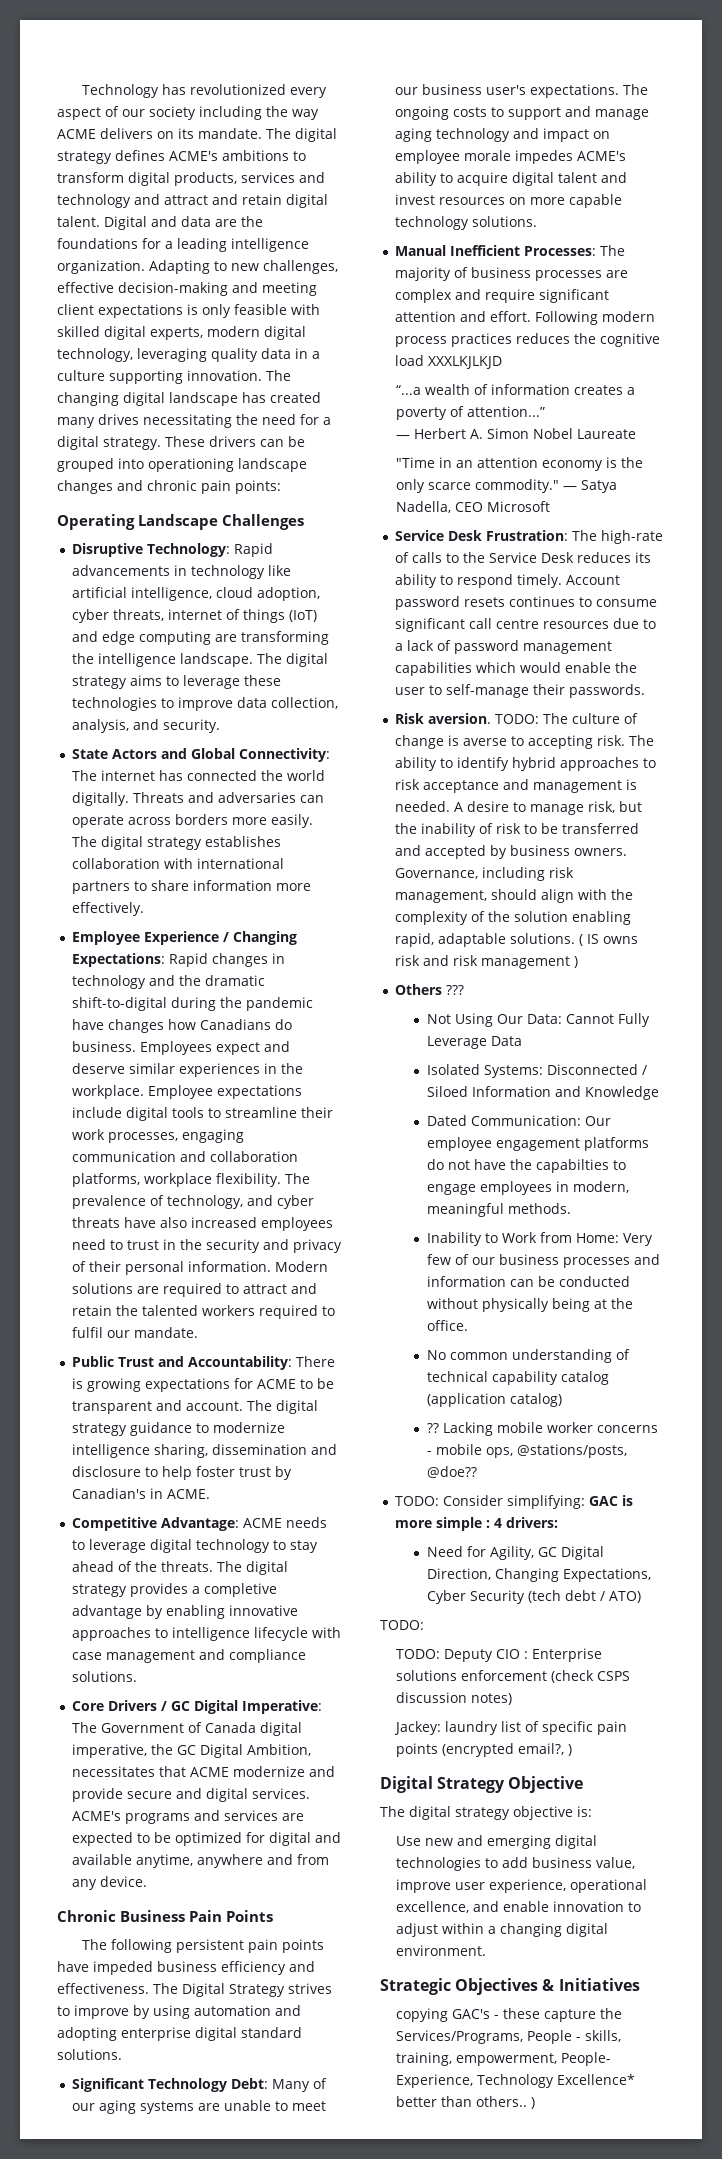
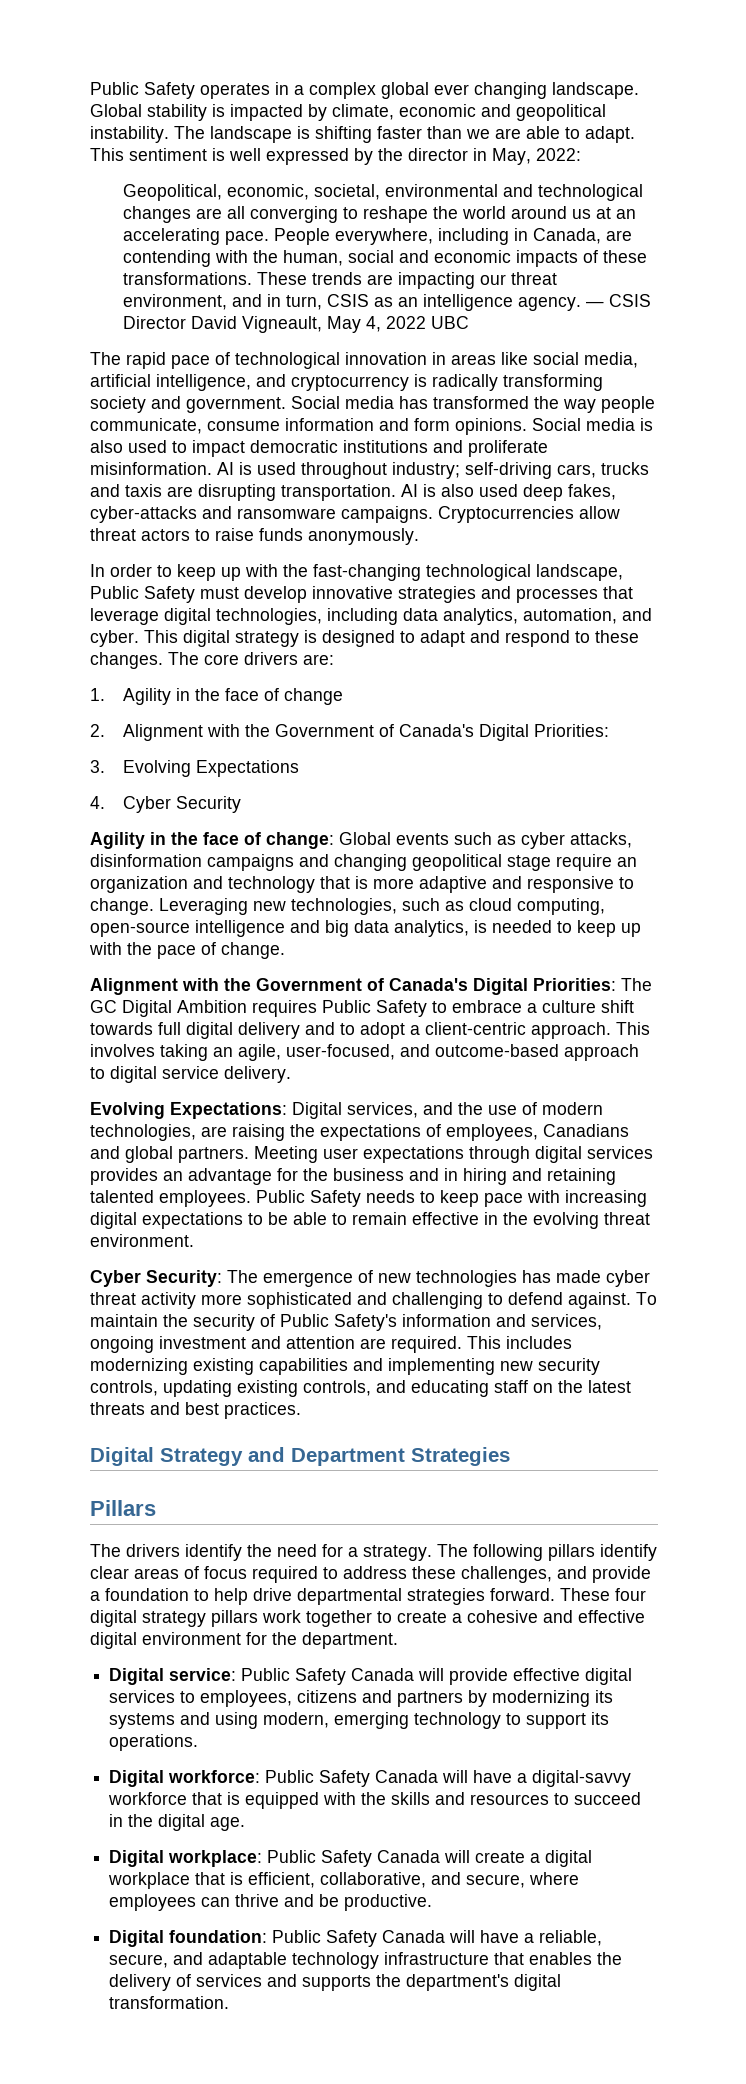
- Technology has revolutionized every aspect of our society including the way ACME delivers on its mandate. The digital strategy defines ACME's ambitions to transform digital products, services and technology and attract and retain digital talent. Digital and data are the foundations for a leading intelligence organization. Adapting to new challenges, effective decision-making and meeting client expectations is only feasible with skilled digital experts, modern digital technology, leveraging quality data in a culture supporting innovation. The changing digital landscape has created many drives necessitating the need for a digital strategy. These drivers can be grouped into operationing landscape changes and chronic pain points:
- Operating Landscape Challenges
- Disruptive Technology: Rapid advancements in technology like artificial intelligence, cloud adoption, cyber threats, internet of things (IoT) and edge computing are transforming the intelligence landscape. The digital strategy aims to leverage these technologies to improve data collection, analysis, and security.
- State Actors and Global Connectivity: The internet has connected the world digitally. Threats and adversaries can operate across borders more easily. The digital strategy establishes collaboration with international partners to share information more effectively.
- Employee Experience / Changing Expectations: Rapid changes in technology and the dramatic shift-to-digital during the pandemic have changes how Canadians do business. Employees expect and deserve similar experiences in the workplace. Employee expectations include digital tools to streamline their work processes, engaging communication and collaboration platforms, workplace flexibility. The prevalence of technology, and cyber threats have also increased employees need to trust in the security and privacy of their personal information. Modern solutions are required to attract and retain the talented workers required to fulfil our mandate.
- Public Trust and Accountability: There is growing expectations for ACME to be transparent and account. The digital strategy guidance to modernize intelligence sharing, dissemination and disclosure to help foster trust by Canadian's in ACME.
- Competitive Advantage: ACME needs to leverage digital technology to stay ahead of the threats. The digital strategy provides a completive advantage by enabling innovative approaches to intelligence lifecycle with case management and compliance solutions.
- Core Drivers / GC Digital Imperative: The Government of Canada digital imperative, the GC Digital Ambition, necessitates that ACME modernize and provide secure and digital services. ACME's programs and services are expected to be optimized for digital and available anytime, anywhere and from any device.
- Chronic Business Pain Points
- The following persistent pain points have impeded business efficiency and effectiveness. The Digital Strategy strives to improve by using automation and adopting enterprise digital standard solutions.
- Significant Technology Debt: Many of our aging systems are unable to meet our business user's expectations. The ongoing costs to support and manage aging technology and impact on employee morale impedes ACME's ability to acquire digital talent and invest resources on more capable technology solutions.
- Manual Inefficient Processes: The majority of business processes are complex and require significant attention and effort. Following modern process practices reduces the cognitive load XXXLKJLKJD
- “...a wealth of information creates a poverty of attention...”
- ― Herbert A. Simon Nobel Laureate
- "Time in an attention economy is the only scarce commodity." — Satya Nadella, CEO Microsoft
- Service Desk Frustration: The high-rate of calls to the Service Desk reduces its ability to respond timely. Account password resets continues to consume significant call centre resources due to a lack of password management capabilities which would enable the user to self-manage their passwords.
- Risk aversion. TODO: The culture of change is averse to accepting risk. The ability to identify hybrid approaches to risk acceptance and management is needed. A desire to manage risk, but the inability of risk to be transferred and accepted by business owners. Governance, including risk management, should align with the complexity of the solution enabling rapid, adaptable solutions. ( IS owns risk and risk management )
- Others ???
- Not Using Our Data: Cannot Fully Leverage Data
- Isolated Systems: Disconnected / Siloed Information and Knowledge
- Dated Communication: Our employee engagement platforms do not have the capabilties to engage employees in modern, meaningful methods.
- Inability to Work from Home: Very few of our business processes and information can be conducted without physically being at the office.
- No common understanding of technical capability catalog (application catalog)
- ?? Lacking mobile worker concerns - mobile ops, @stations/posts, @doe??
- TODO: Consider simplifying: GAC is more simple : 4 drivers:
- Need for Agility, GC Digital Direction, Changing Expectations, Cyber Security (tech debt / ATO)
- TODO:
- TODO: Deputy CIO : Enterprise solutions enforcement (check CSPS discussion notes)
- Jackey: laundry list of specific pain points (encrypted email?, )
- Digital Strategy Objective
- The digital strategy objective is:
- Use new and emerging digital technologies to add business value, improve user experience, operational excellence, and enable innovation to adjust within a changing digital environment.
- Strategic Objectives & Initiatives
- copying GAC's - these capture the Services/Programs, People - skills, training, empowerment, People- Experience, Technology Excellence* better than others.. )
+ Public Safety operates in a complex global ever changing landscape. Global stability is impacted by climate, economic and geopolitical instability. The landscape is shifting faster than we are able to adapt. This sentiment is well expressed by the director in May, 2022:
+ Geopolitical, economic, societal, environmental and technological changes are all converging to reshape the world around us at an accelerating pace. People everywhere, including in Canada, are contending with the human, social and economic impacts of these transformations. These trends are impacting our threat environment, and in turn, CSIS as an intelligence agency. — CSIS Director David Vigneault, May 4, 2022 UBC
+ The rapid pace of technological innovation in areas like social media, artificial intelligence, and cryptocurrency is radically transforming society and government. Social media has transformed the way people communicate, consume information and form opinions. Social media is also used to impact democratic institutions and proliferate misinformation. AI is used throughout industry; self-driving cars, trucks and taxis are disrupting transportation. AI is also used deep fakes, cyber-attacks and ransomware campaigns. Cryptocurrencies allow threat actors to raise funds anonymously.
+ In order to keep up with the fast-changing technological landscape, Public Safety must develop innovative strategies and processes that leverage digital technologies, including data analytics, automation, and cyber. This digital strategy is designed to adapt and respond to these changes. The core drivers are:
+ 1. Agility in the face of change
+ 2. Alignment with the Government of Canada's Digital Priorities:
+ 3. Evolving Expectations
+ 4. Cyber Security
+ Agility in the face of change: Global events such as cyber attacks, disinformation campaigns and changing geopolitical stage require an organization and technology that is more adaptive and responsive to change. Leveraging new technologies, such as cloud computing, open-source intelligence and big data analytics, is needed to keep up with the pace of change.
+ Alignment with the Government of Canada's Digital Priorities: The GC Digital Ambition requires Public Safety to embrace a culture shift towards full digital delivery and to adopt a client-centric approach. This involves taking an agile, user-focused, and outcome-based approach to digital service delivery.
+ Evolving Expectations: Digital services, and the use of modern technologies, are raising the expectations of employees, Canadians and global partners. Meeting user expectations through digital services provides an advantage for the business and in hiring and retaining talented employees. Public Safety needs to keep pace with increasing digital expectations to be able to remain effective in the evolving threat environment.
+ Cyber Security: The emergence of new technologies has made cyber threat activity more sophisticated and challenging to defend against. To maintain the security of Public Safety's information and services, ongoing investment and attention are required. This includes modernizing existing capabilities and implementing new security controls, updating existing controls, and educating staff on the latest threats and best practices.
+ Digital Strategy and Department Strategies
+ Pillars
+ The drivers identify the need for a strategy. The following pillars identify clear areas of focus required to address these challenges, and provide a foundation to help drive departmental strategies forward. These four digital strategy pillars work together to create a cohesive and effective digital environment for the department.
+ Digital service: Public Safety Canada will provide effective digital services to employees, citizens and partners by modernizing its systems and using modern, emerging technology to support its operations.
+ Digital workforce: Public Safety Canada will have a digital-savvy workforce that is equipped with the skills and resources to succeed in the digital age.
+ Digital workplace: Public Safety Canada will create a digital workplace that is efficient, collaborative, and secure, where employees can thrive and be productive.
+ Digital foundation: Public Safety Canada will have a reliable, secure, and adaptable technology infrastructure that enables the delivery of services and supports the department's digital transformation.

